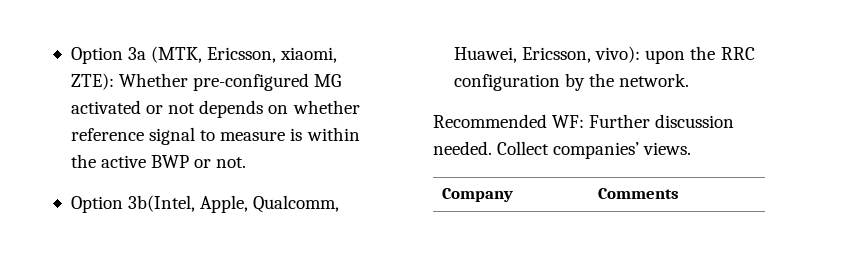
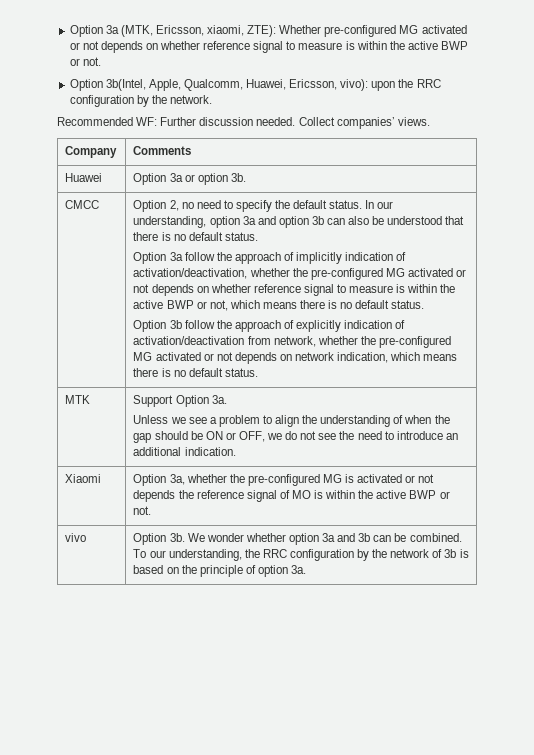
+ Huawei | Option 3a or option 3b.
+ CMCC | Option 2, no need to specify the default status. In our understanding, option 3a and option 3b can also be understood that there is no default status.
+ Option 3a follow the approach of implicitly indication of activation/deactivation, whether the pre-configured MG activated or not depends on whether reference signal to measure is within the active BWP or not, which means there is no default status.
+ Option 3b follow the approach of explicitly indication of activation/deactivation from network, whether the pre-configured MG activated or not depends on network indication, which means there is no default status.
+ MTK | Support Option 3a.
+ Unless we see a problem to align the understanding of when the gap should be ON or OFF, we do not see the need to introduce an additional indication.
+ Xiaomi | Option 3a, whether the pre-configured MG is activated or not depends the reference signal of MO is within the active BWP or not.
+ vivo | Option 3b. We wonder whether option 3a and 3b can be combined. To our understanding, the RRC configuration by the network of 3b is based on the principle of option 3a.

